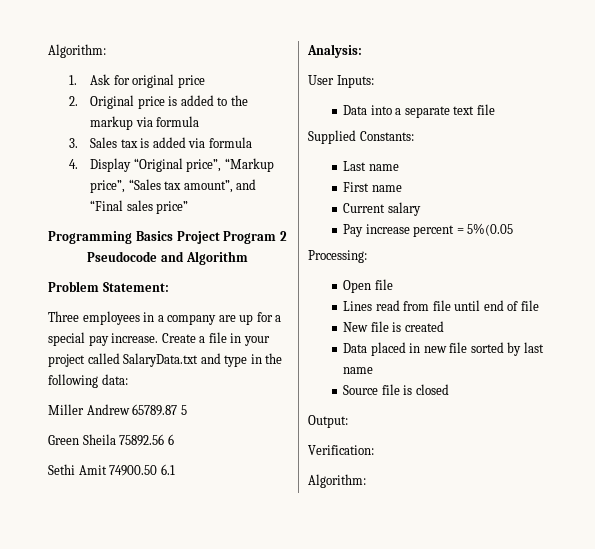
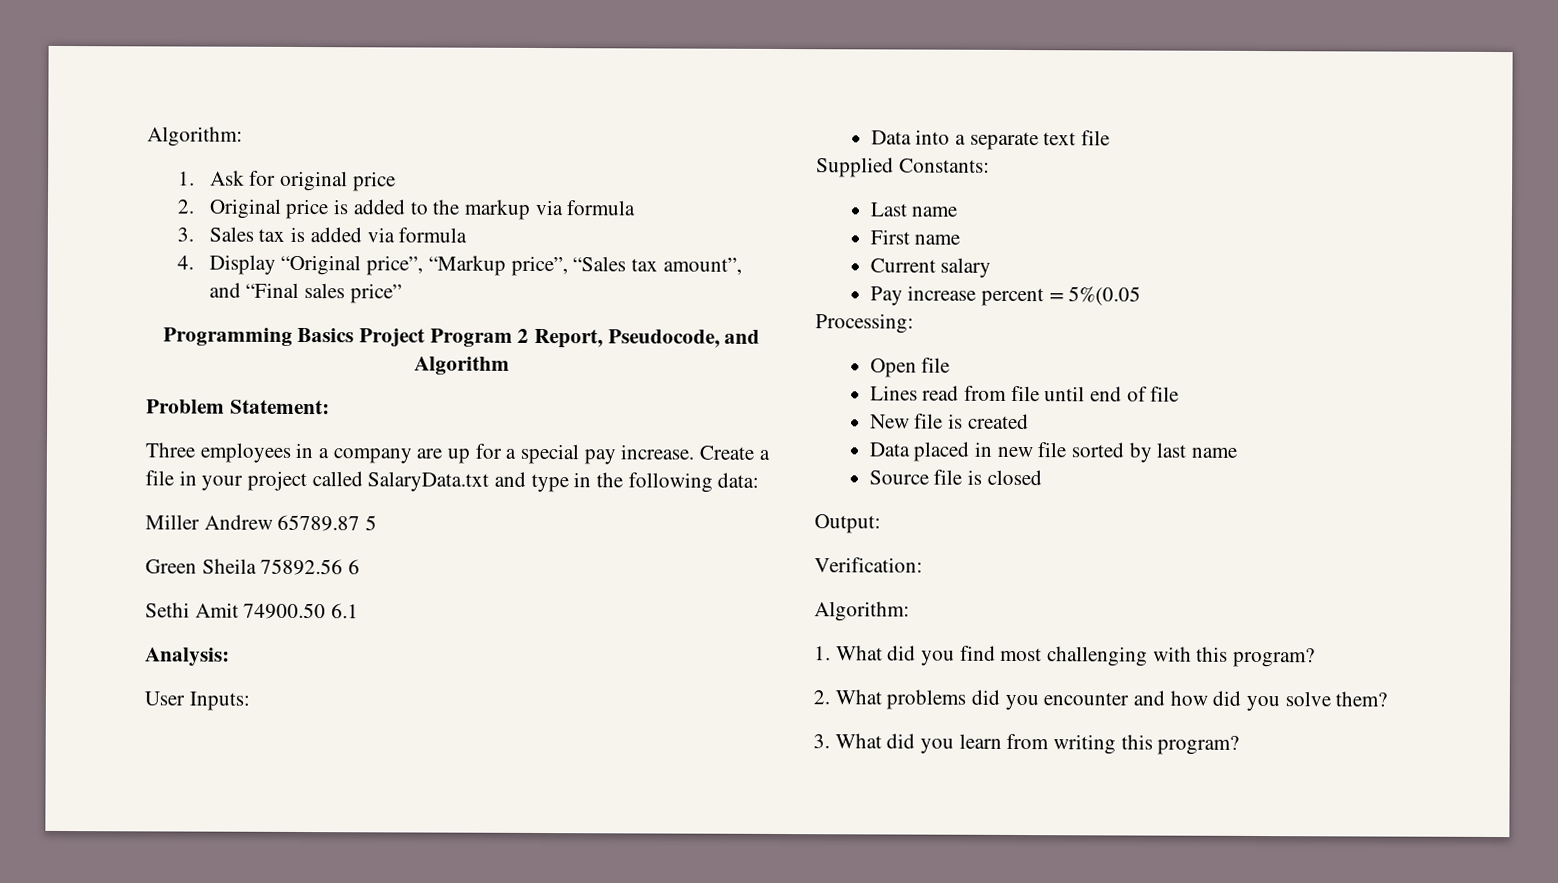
- Programming Basics Project Program 2 Pseudocode and Algorithm
+ Programming Basics Project Program 2 Report, Pseudocode, and Algorithm
+ 1. What did you find most challenging with this program?
+ 2. What problems did you encounter and how did you solve them?
+ 3. What did you learn from writing this program?

